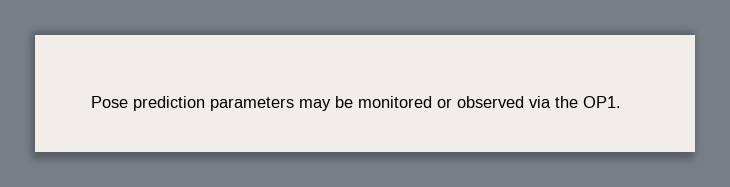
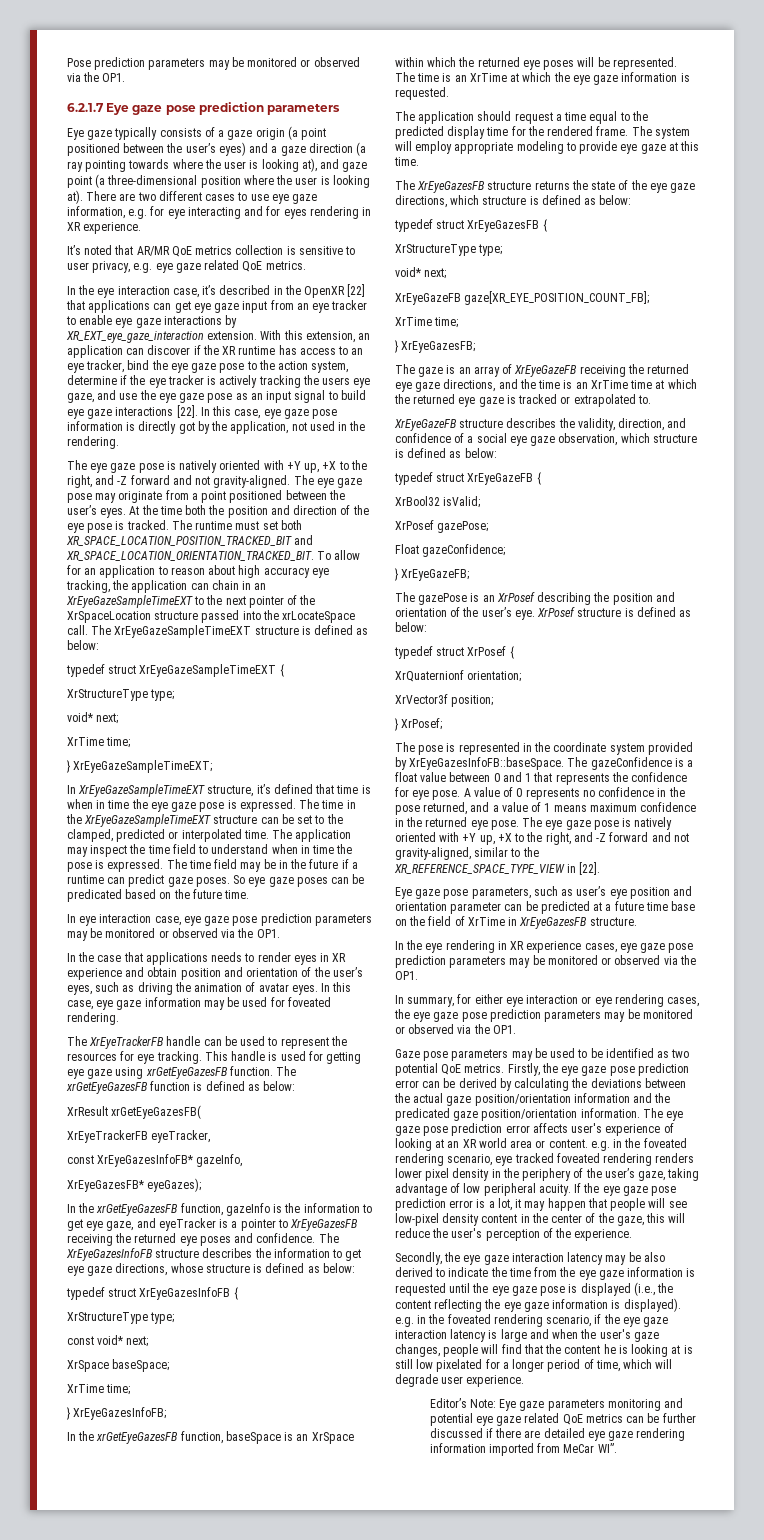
+ 6.2.1.7 Eye gaze pose prediction parameters
+ Eye gaze typically consists of a gaze origin (a point positioned between the user’s eyes) and a gaze direction (a ray pointing towards where the user is looking at), and gaze point (a three-dimensional position where the user is looking at). There are two different cases to use eye gaze information, e.g. for eye interacting and for eyes rendering in XR experience.
+ It’s noted that AR/MR QoE metrics collection is sensitive to user privacy, e.g. eye gaze related QoE metrics.
+ In the eye interaction case, it’s described in the OpenXR [22] that applications can get eye gaze input from an eye tracker to enable eye gaze interactions by XR_EXT_eye_gaze_interaction extension. With this extension, an application can discover if the XR runtime has access to an eye tracker, bind the eye gaze pose to the action system, determine if the eye tracker is actively tracking the users eye gaze, and use the eye gaze pose as an input signal to build eye gaze interactions [22]. In this case, eye gaze pose information is directly got by the application, not used in the rendering.
+ The eye gaze pose is natively oriented with +Y up, +X to the right, and -Z forward and not gravity-aligned. The eye gaze pose may originate from a point positioned between the user’s eyes. At the time both the position and direction of the eye pose is tracked. The runtime must set both XR_SPACE_LOCATION_POSITION_TRACKED_BIT and XR_SPACE_LOCATION_ORIENTATION_TRACKED_BIT. To allow for an application to reason about high accuracy eye tracking, the application can chain in an XrEyeGazeSampleTimeEXT to the next pointer of the XrSpaceLocation structure passed into the xrLocateSpace call. The XrEyeGazeSampleTimeEXT structure is defined as below:
+ typedef struct XrEyeGazeSampleTimeEXT {
+ XrStructureType type;
+ void* next;
+ XrTime time;
+ } XrEyeGazeSampleTimeEXT;
+ In XrEyeGazeSampleTimeEXT structure, it’s defined that time is when in time the eye gaze pose is expressed. The time in the XrEyeGazeSampleTimeEXT structure can be set to the clamped, predicted or interpolated time. The application may inspect the time field to understand when in time the pose is expressed. The time field may be in the future if a runtime can predict gaze poses. So eye gaze poses can be predicated based on the future time.
+ In eye interaction case, eye gaze pose prediction parameters may be monitored or observed via the OP1.
+ In the case that applications needs to render eyes in XR experience and obtain position and orientation of the user’s eyes, such as driving the animation of avatar eyes. In this case, eye gaze information may be used for foveated rendering.
+ The XrEyeTrackerFB handle can be used to represent the resources for eye tracking. This handle is used for getting eye gaze using xrGetEyeGazesFB function. The xrGetEyeGazesFB function is defined as below:
+ XrResult xrGetEyeGazesFB(
+ XrEyeTrackerFB eyeTracker,
+ const XrEyeGazesInfoFB* gazeInfo,
+ XrEyeGazesFB* eyeGazes);
+ In the xrGetEyeGazesFB function, gazeInfo is the information to get eye gaze, and eyeTracker is a pointer to XrEyeGazesFB receiving the returned eye poses and confidence. The XrEyeGazesInfoFB structure describes the information to get eye gaze directions, whose structure is defined as below:
+ typedef struct XrEyeGazesInfoFB {
+ XrStructureType type;
+ const void* next;
+ XrSpace baseSpace;
+ XrTime time;
+ } XrEyeGazesInfoFB;
+ In the xrGetEyeGazesFB function, baseSpace is an XrSpace within which the returned eye poses will be represented. The time is an XrTime at which the eye gaze information is requested.
+ The application should request a time equal to the predicted display time for the rendered frame. The system will employ appropriate modeling to provide eye gaze at this time.
+ The XrEyeGazesFB structure returns the state of the eye gaze directions, which structure is defined as below:
+ typedef struct XrEyeGazesFB {
+ XrStructureType type;
+ void* next;
+ XrEyeGazeFB gaze[XR_EYE_POSITION_COUNT_FB];
+ XrTime time;
+ } XrEyeGazesFB;
+ The gaze is an array of XrEyeGazeFB receiving the returned eye gaze directions, and the time is an XrTime time at which the returned eye gaze is tracked or extrapolated to.
+ XrEyeGazeFB structure describes the validity, direction, and confidence of a social eye gaze observation, which structure is defined as below:
+ typedef struct XrEyeGazeFB {
+ XrBool32 isValid;
+ XrPosef gazePose;
+ Float gazeConfidence;
+ } XrEyeGazeFB;
+ The gazePose is an XrPosef describing the position and orientation of the user’s eye. XrPosef structure is defined as below:
+ typedef struct XrPosef {
+ XrQuaternionf orientation;
+ XrVector3f position;
+ } XrPosef;
+ The pose is represented in the coordinate system provided by XrEyeGazesInfoFB::baseSpace. The gazeConfidence is a float value between 0 and 1 that represents the confidence for eye pose. A value of 0 represents no confidence in the pose returned, and a value of 1 means maximum confidence in the returned eye pose. The eye gaze pose is natively oriented with +Y up, +X to the right, and -Z forward and not gravity-aligned, similar to the XR_REFERENCE_SPACE_TYPE_VIEW in [22].
+ Eye gaze pose parameters, such as user’s eye position and orientation parameter can be predicted at a future time base on the field of XrTime in XrEyeGazesFB structure.
+ In the eye rendering in XR experience cases, eye gaze pose prediction parameters may be monitored or observed via the OP1.
+ In summary, for either eye interaction or eye rendering cases, the eye gaze pose prediction parameters may be monitored or observed via the OP1.
+ Gaze pose parameters may be used to be identified as two potential QoE metrics. Firstly, the eye gaze pose prediction error can be derived by calculating the deviations between the actual gaze position/orientation information and the predicated gaze position/orientation information. The eye gaze pose prediction error affects user's experience of looking at an XR world area or content. e.g. in the foveated rendering scenario, eye tracked foveated rendering renders lower pixel density in the periphery of the user’s gaze, taking advantage of low peripheral acuity. If the eye gaze pose prediction error is a lot, it may happen that people will see low-pixel density content in the center of the gaze, this will reduce the user's perception of the experience.
+ Secondly, the eye gaze interaction latency may be also derived to indicate the time from the eye gaze information is requested until the eye gaze pose is displayed (i.e., the content reflecting the eye gaze information is displayed). e.g. in the foveated rendering scenario, if the eye gaze interaction latency is large and when the user's gaze changes, people will find that the content he is looking at is still low pixelated for a longer period of time, which will degrade user experience.
+ Editor’s Note: Eye gaze parameters monitoring and potential eye gaze related QoE metrics can be further discussed if there are detailed eye gaze rendering information imported from MeCar WI”.

